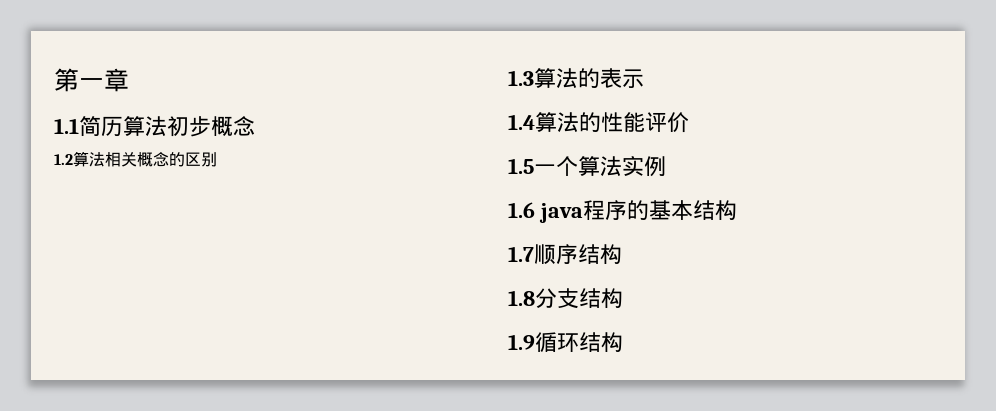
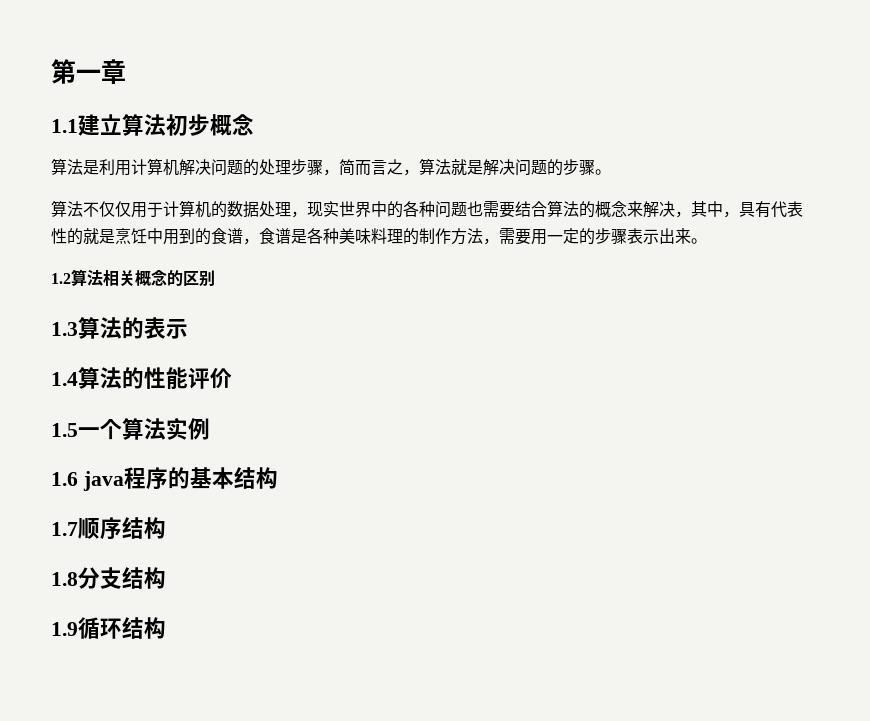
- 1.1简历算法初步概念
+ 1.1建立算法初步概念
+ 算法是利用计算机解决问题的处理步骤，简而言之，算法就是解决问题的步骤。
+ 算法不仅仅用于计算机的数据处理，现实世界中的各种问题也需要结合算法的概念来解决，其中，具有代表性的就是烹饪中用到的食谱，食谱是各种美味料理的制作方法，需要用一定的步骤表示出来。

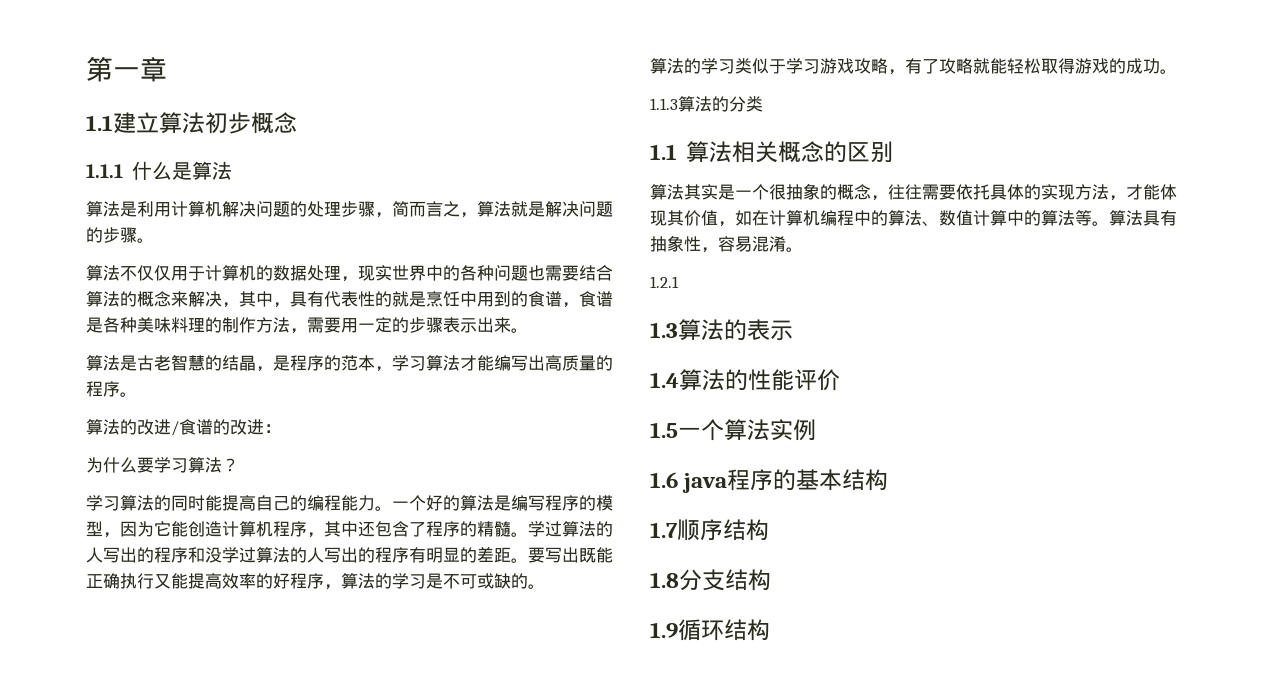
+ 1.1.1什么是算法
- 1.2算法相关概念的区别
+ 算法是古老智慧的结晶，是程序的范本，学习算法才能编写出高质量的程序。
+ 算法的改进/食谱的改进：
+ 为什么要学习算法？
+ 学习算法的同时能提高自己的编程能力。一个好的算法是编写程序的模型，因为它能创造计算机程序，其中还包含了程序的精髓。学过算法的人写出的程序和没学过算法的人写出的程序有明显的差距。要写出既能正确执行又能提高效率的好程序，算法的学习是不可或缺的。
+ 算法的学习类似于学习游戏攻略，有了攻略就能轻松取得游戏的成功。
+ 1.1.3算法的分类
+ 1.1算法相关概念的区别
+ 算法其实是一个很抽象的概念，往往需要依托具体的实现方法，才能体现其价值，如在计算机编程中的算法、数值计算中的算法等。算法具有抽象性，容易混淆。
+ 1.2.1

